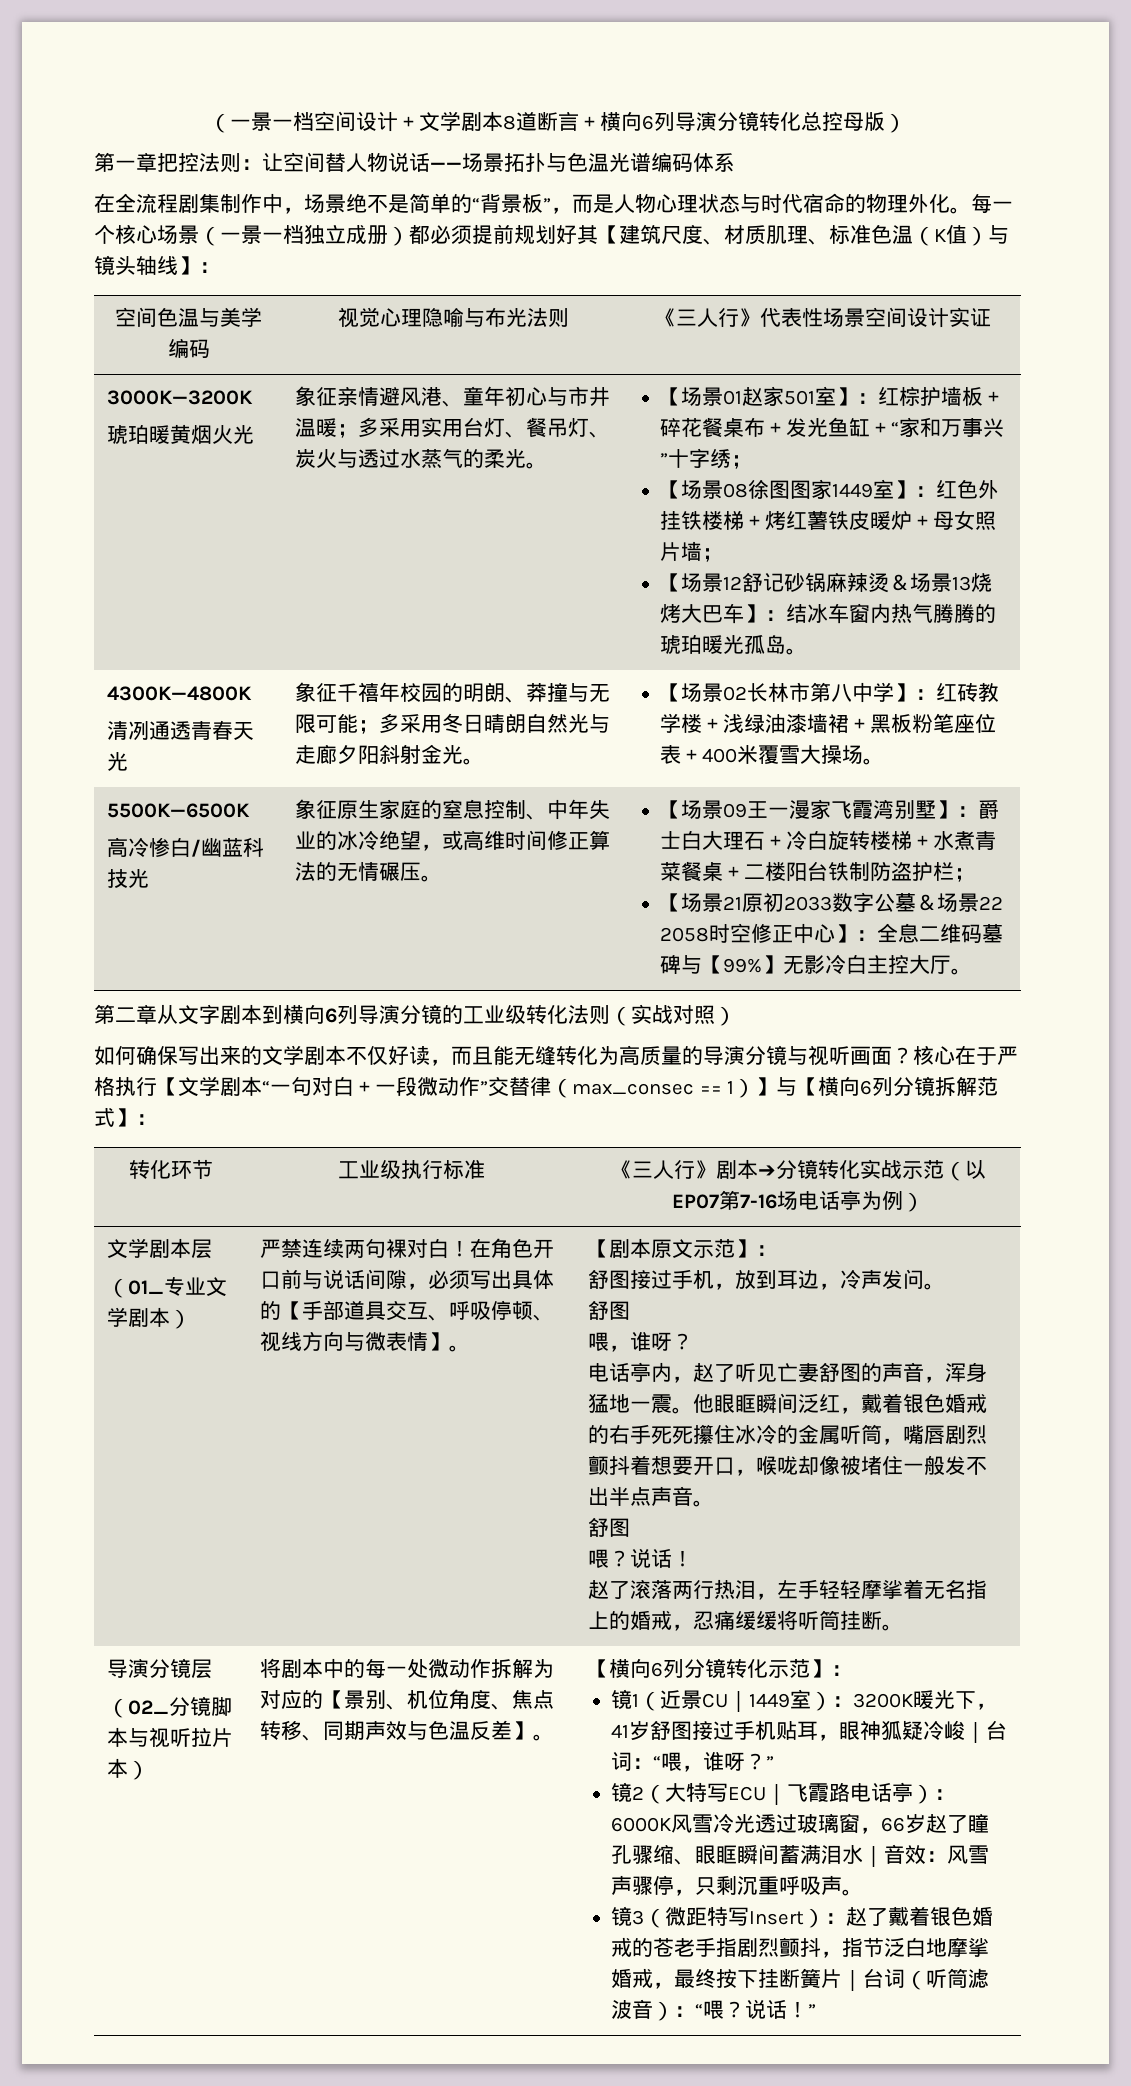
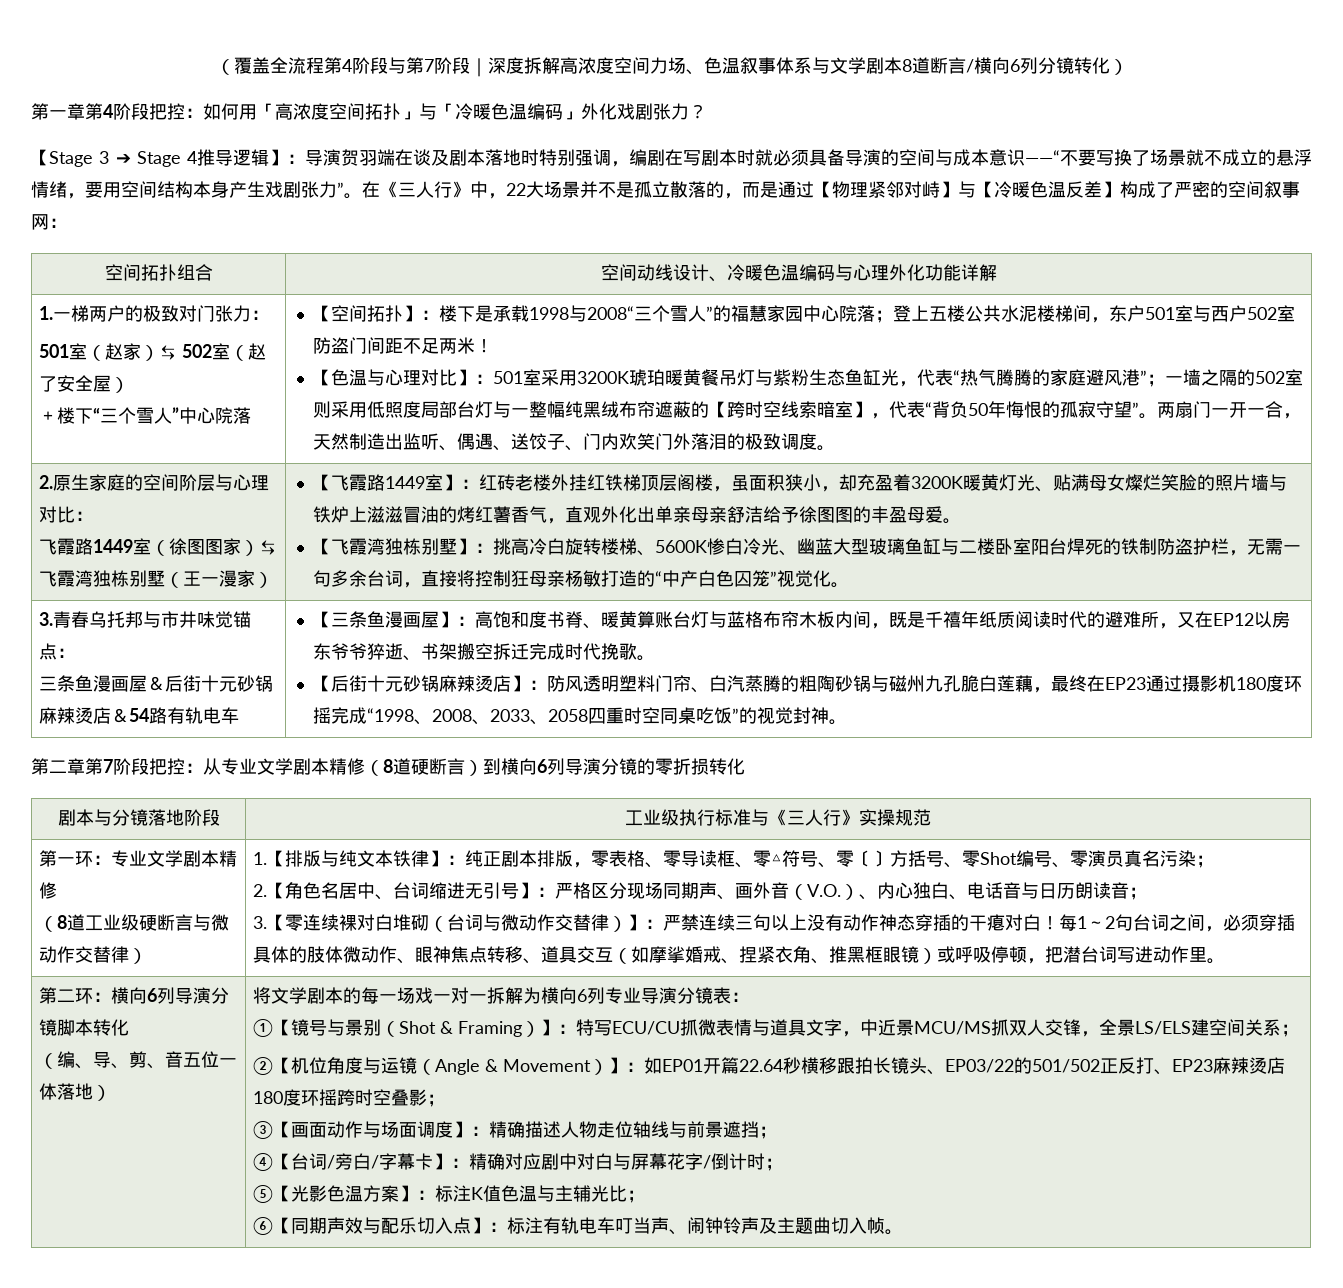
- （一景一档空间设计＋文学剧本8道断言＋横向6列导演分镜转化总控母版）
+ （覆盖全流程第4阶段与第7阶段｜深度拆解高浓度空间力场、色温叙事体系与文学剧本8道断言/横向6列分镜转化）
- 第一章把控法则：让空间替人物说话——场景拓扑与色温光谱编码体系
- 在全流程剧集制作中，场景绝不是简单的“背景板”，而是人物心理状态与时代宿命的物理外化。每一个核心场景（一景一档独立成册）都必须提前规划好其【建筑尺度、材质肌理、标准色温（K值）与镜头轴线】：
- 空间色温与美学编码 | 视觉心理隐喻与布光法则 | 《三人行》代表性场景空间设计实证
- 3000K—3200K
- 琥珀暖黄烟火光 | 象征亲情避风港、童年初心与市井温暖；多采用实用台灯、餐吊灯、炭火与透过水蒸气的柔光。 | 【场景01赵家501室】：红棕护墙板＋碎花餐桌布＋发光鱼缸＋“家和万事兴”十字绣；
- 【场景08徐图图家1449室】：红色外挂铁楼梯＋烤红薯铁皮暖炉＋母女照片墙；
- 【场景12舒记砂锅麻辣烫＆场景13烧烤大巴车】：结冰车窗内热气腾腾的琥珀暖光孤岛。
- 4300K—4800K
- 清冽通透青春天光 | 象征千禧年校园的明朗、莽撞与无限可能；多采用冬日晴朗自然光与走廊夕阳斜射金光。 | 【场景02长林市第八中学】：红砖教学楼＋浅绿油漆墙裙＋黑板粉笔座位表＋400米覆雪大操场。
- 5500K—6500K
- 高冷惨白/幽蓝科技光 | 象征原生家庭的窒息控制、中年失业的冰冷绝望，或高维时间修正算法的无情碾压。 | 【场景09王一漫家飞霞湾别墅】：爵士白大理石＋冷白旋转楼梯＋水煮青菜餐桌＋二楼阳台铁制防盗护栏；
- 【场景21原初2033数字公墓＆场景22 2058时空修正中心】：全息二维码墓碑与【99%】无影冷白主控大厅。
- 第二章从文字剧本到横向6列导演分镜的工业级转化法则（实战对照）
- 如何确保写出来的文学剧本不仅好读，而且能无缝转化为高质量的导演分镜与视听画面？核心在于严格执行【文学剧本“一句对白＋一段微动作”交替律（max_consec == 1）】与【横向6列分镜拆解范式】：
- 转化环节 | 工业级执行标准 | 《三人行》剧本➔分镜转化实战示范（以EP07第7-16场电话亭为例）
- 文学剧本层
- （01_专业文学剧本） | 严禁连续两句裸对白！在角色开口前与说话间隙，必须写出具体的【手部道具交互、呼吸停顿、视线方向与微表情】。 | 【剧本原文示范】：
- 舒图接过手机，放到耳边，冷声发问。
- 舒图
- 喂，谁呀？
- 电话亭内，赵了听见亡妻舒图的声音，浑身猛地一震。他眼眶瞬间泛红，戴着银色婚戒的右手死死攥住冰冷的金属听筒，嘴唇剧烈颤抖着想要开口，喉咙却像被堵住一般发不出半点声音。
- 舒图
- 喂？说话！
- 赵了滚落两行热泪，左手轻轻摩挲着无名指上的婚戒，忍痛缓缓将听筒挂断。
- 导演分镜层
- （02_分镜脚本与视听拉片本） | 将剧本中的每一处微动作拆解为对应的【景别、机位角度、焦点转移、同期声效与色温反差】。 | 【横向6列分镜转化示范】：
- 镜1（近景CU｜1449室）：3200K暖光下，41岁舒图接过手机贴耳，眼神狐疑冷峻｜台词：“喂，谁呀？”
- 镜2（大特写ECU｜飞霞路电话亭）：6000K风雪冷光透过玻璃窗，66岁赵了瞳孔骤缩、眼眶瞬间蓄满泪水｜音效：风雪声骤停，只剩沉重呼吸声。
- 镜3（微距特写Insert）：赵了戴着银色婚戒的苍老手指剧烈颤抖，指节泛白地摩挲婚戒，最终按下挂断簧片｜台词（听筒滤波音）：“喂？说话！”
+ 第一章第4阶段把控：如何用「高浓度空间拓扑」与「冷暖色温编码」外化戏剧张力？
+ 【Stage 3 ➔ Stage 4推导逻辑】：导演贺羽端在谈及剧本落地时特别强调，编剧在写剧本时就必须具备导演的空间与成本意识——“不要写换了场景就不成立的悬浮情绪，要用空间结构本身产生戏剧张力”。在《三人行》中，22大场景并不是孤立散落的，而是通过【物理紧邻对峙】与【冷暖色温反差】构成了严密的空间叙事网：
+ 空间拓扑组合 | 空间动线设计、冷暖色温编码与心理外化功能详解
+ 1.一梯两户的极致对门张力：
+ 501室（赵家）⇄ 502室（赵了安全屋）
+ ＋楼下“三个雪人”中心院落 | 【空间拓扑】：楼下是承载1998与2008“三个雪人”的福慧家园中心院落；登上五楼公共水泥楼梯间，东户501室与西户502室防盗门间距不足两米！
+ 【色温与心理对比】：501室采用3200K琥珀暖黄餐吊灯与紫粉生态鱼缸光，代表“热气腾腾的家庭避风港”；一墙之隔的502室则采用低照度局部台灯与一整幅纯黑绒布帘遮蔽的【跨时空线索暗室】，代表“背负50年悔恨的孤寂守望”。两扇门一开一合，天然制造出监听、偶遇、送饺子、门内欢笑门外落泪的极致调度。
+ 2.原生家庭的空间阶层与心理对比：
+ 飞霞路1449室（徐图图家）⇄飞霞湾独栋别墅（王一漫家） | 【飞霞路1449室】：红砖老楼外挂红铁梯顶层阁楼，虽面积狭小，却充盈着3200K暖黄灯光、贴满母女燦烂笑脸的照片墙与铁炉上滋滋冒油的烤红薯香气，直观外化出单亲母亲舒洁给予徐图图的丰盈母爱。
+ 【飞霞湾独栋别墅】：挑高冷白旋转楼梯、5600K惨白冷光、幽蓝大型玻璃鱼缸与二楼卧室阳台焊死的铁制防盗护栏，无需一句多余台词，直接将控制狂母亲杨敏打造的“中产白色囚笼”视觉化。
+ 3.青春乌托邦与市井味觉锚点：
+ 三条鱼漫画屋＆后街十元砂锅麻辣烫店＆54路有轨电车 | 【三条鱼漫画屋】：高饱和度书脊、暖黄算账台灯与蓝格布帘木板内间，既是千禧年纸质阅读时代的避难所，又在EP12以房东爷爷猝逝、书架搬空拆迁完成时代挽歌。
+ 【后街十元砂锅麻辣烫店】：防风透明塑料门帘、白汽蒸腾的粗陶砂锅与磁州九孔脆白莲藕，最终在EP23通过摄影机180度环摇完成“1998、2008、2033、2058四重时空同桌吃饭”的视觉封神。
+ 第二章第7阶段把控：从专业文学剧本精修（8道硬断言）到横向6列导演分镜的零折损转化
+ 剧本与分镜落地阶段 | 工业级执行标准与《三人行》实操规范
+ 第一环：专业文学剧本精修
+ （8道工业级硬断言与微动作交替律） | 1.【排版与纯文本铁律】：纯正剧本排版，零表格、零导读框、零△符号、零〔〕方括号、零Shot编号、零演员真名污染；
+ 2.【角色名居中、台词缩进无引号】：严格区分现场同期声、画外音（V.O.）、内心独白、电话音与日历朗读音；
+ 3.【零连续裸对白堆砌（台词与微动作交替律）】：严禁连续三句以上没有动作神态穿插的干瘪对白！每1～2句台词之间，必须穿插具体的肢体微动作、眼神焦点转移、道具交互（如摩挲婚戒、捏紧衣角、推黑框眼镜）或呼吸停顿，把潜台词写进动作里。
+ 第二环：横向6列导演分镜脚本转化
+ （编、导、剪、音五位一体落地） | 将文学剧本的每一场戏一对一拆解为横向6列专业导演分镜表：
+ ①【镜号与景别（Shot & Framing）】：特写ECU/CU抓微表情与道具文字，中近景MCU/MS抓双人交锋，全景LS/ELS建空间关系；
+ ②【机位角度与运镜（Angle & Movement）】：如EP01开篇22.64秒横移跟拍长镜头、EP03/22的501/502正反打、EP23麻辣烫店180度环摇跨时空叠影；
+ ③【画面动作与场面调度】：精确描述人物走位轴线与前景遮挡；
+ ④【台词/旁白/字幕卡】：精确对应剧中对白与屏幕花字/倒计时；
+ ⑤【光影色温方案】：标注K值色温与主辅光比；
+ ⑥【同期声效与配乐切入点】：标注有轨电车叮当声、闹钟铃声及主题曲切入帧。

